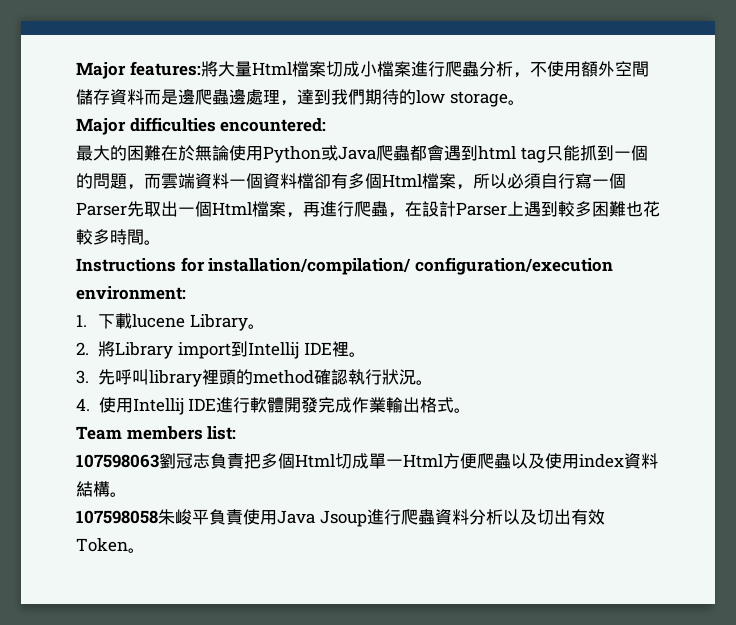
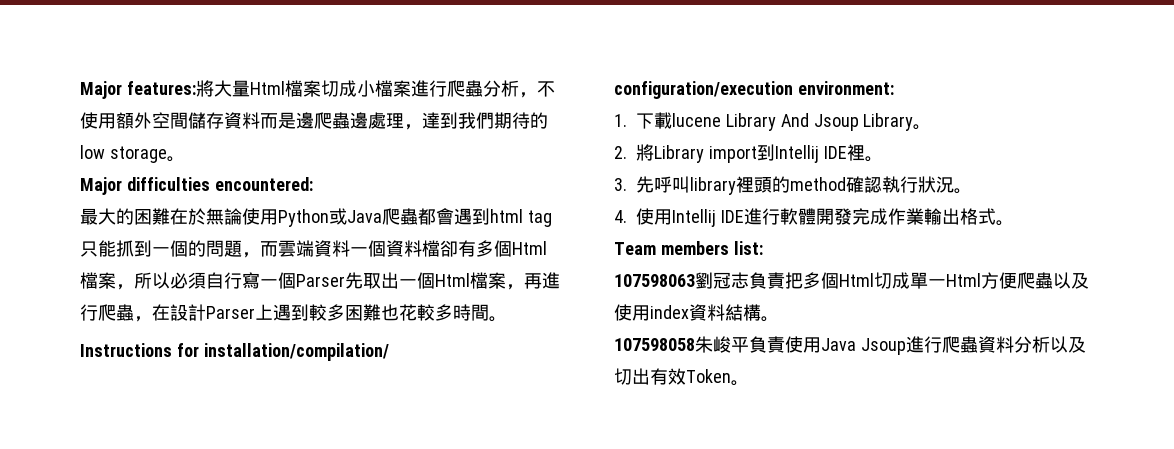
- 1.下載lucene Library。
+ 1.下載lucene Library And Jsoup Library。

